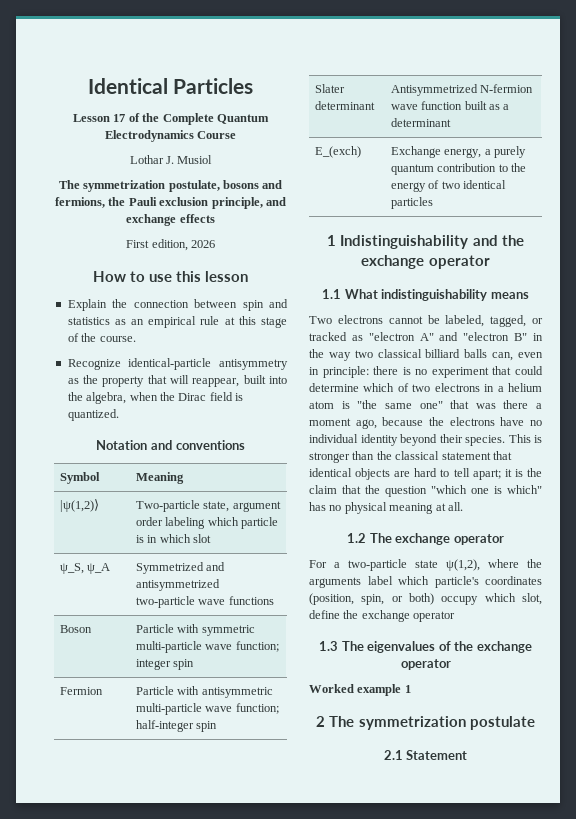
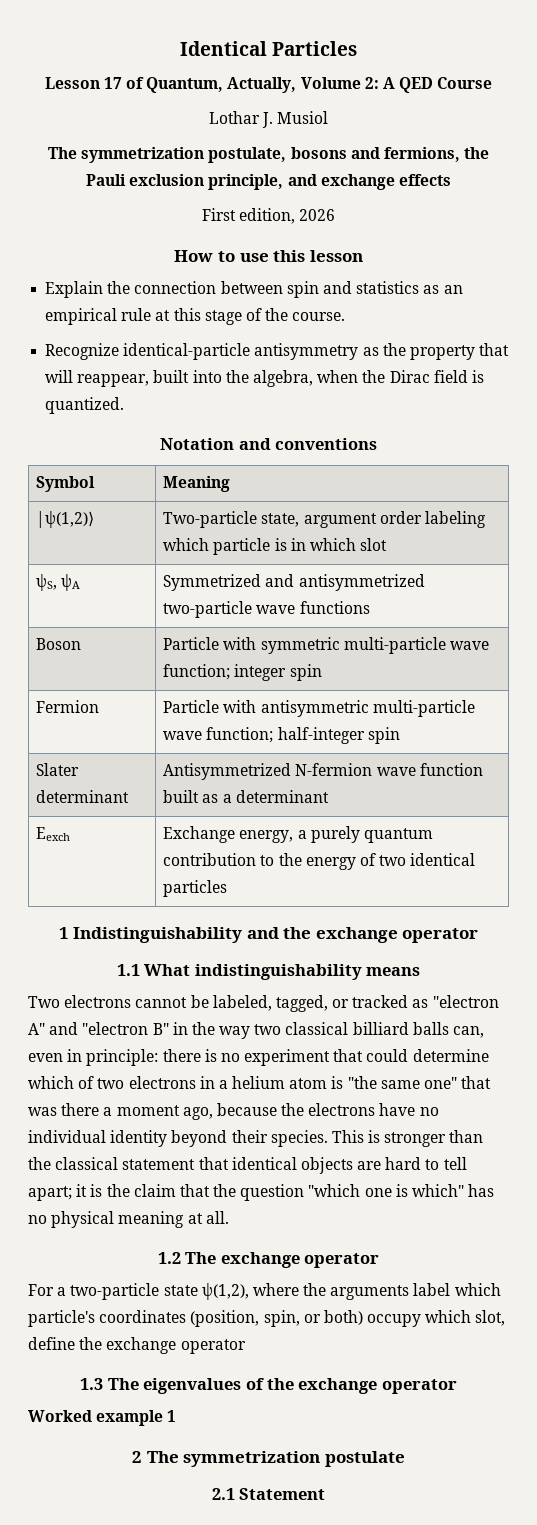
- Lesson 17 of the Complete Quantum Electrodynamics Course
+ Lesson 17 of Quantum, Actually, Volume 2: A QED Course
- ψ_S, ψ_A | Symmetrized and antisymmetrized two-particle wave functions
+ ψS, ψA | Symmetrized and antisymmetrized two-particle wave functions
- E_(exch) | Exchange energy, a purely quantum contribution to the energy of two identical particles
+ Eexch | Exchange energy, a purely quantum contribution to the energy of two identical particles

